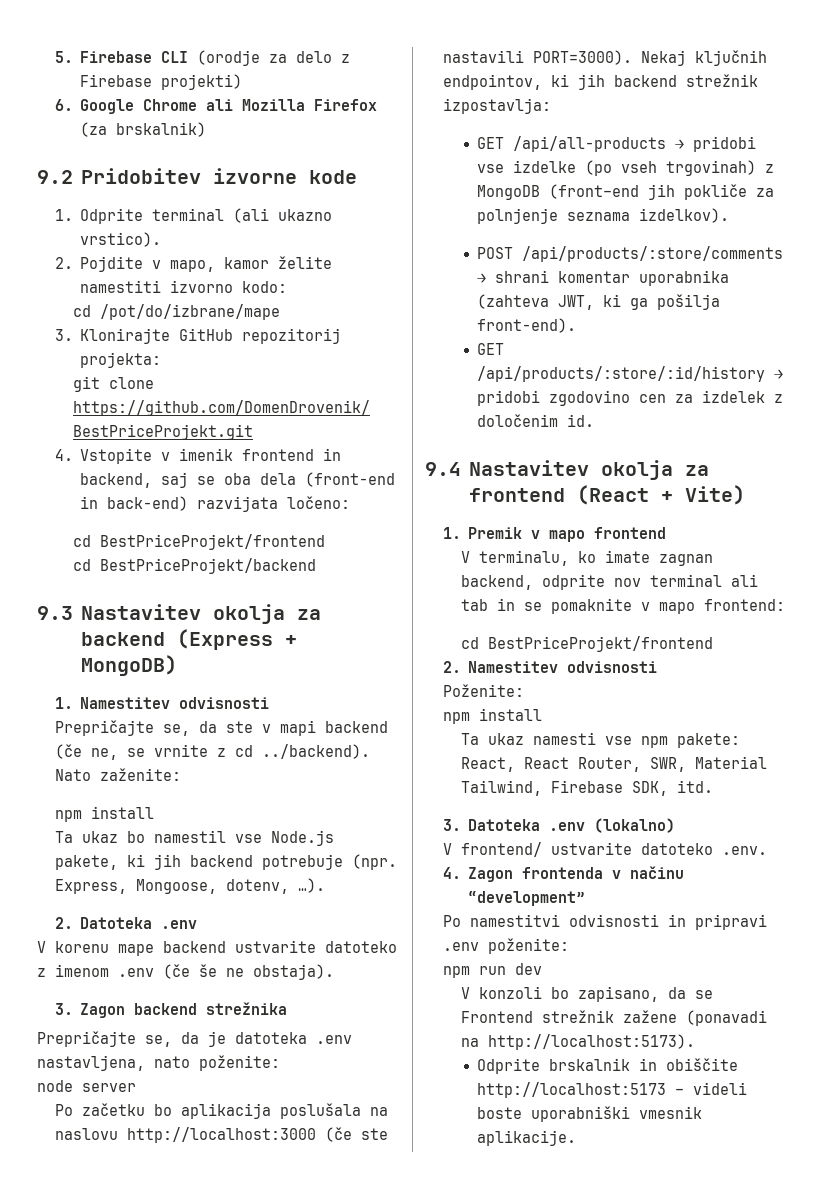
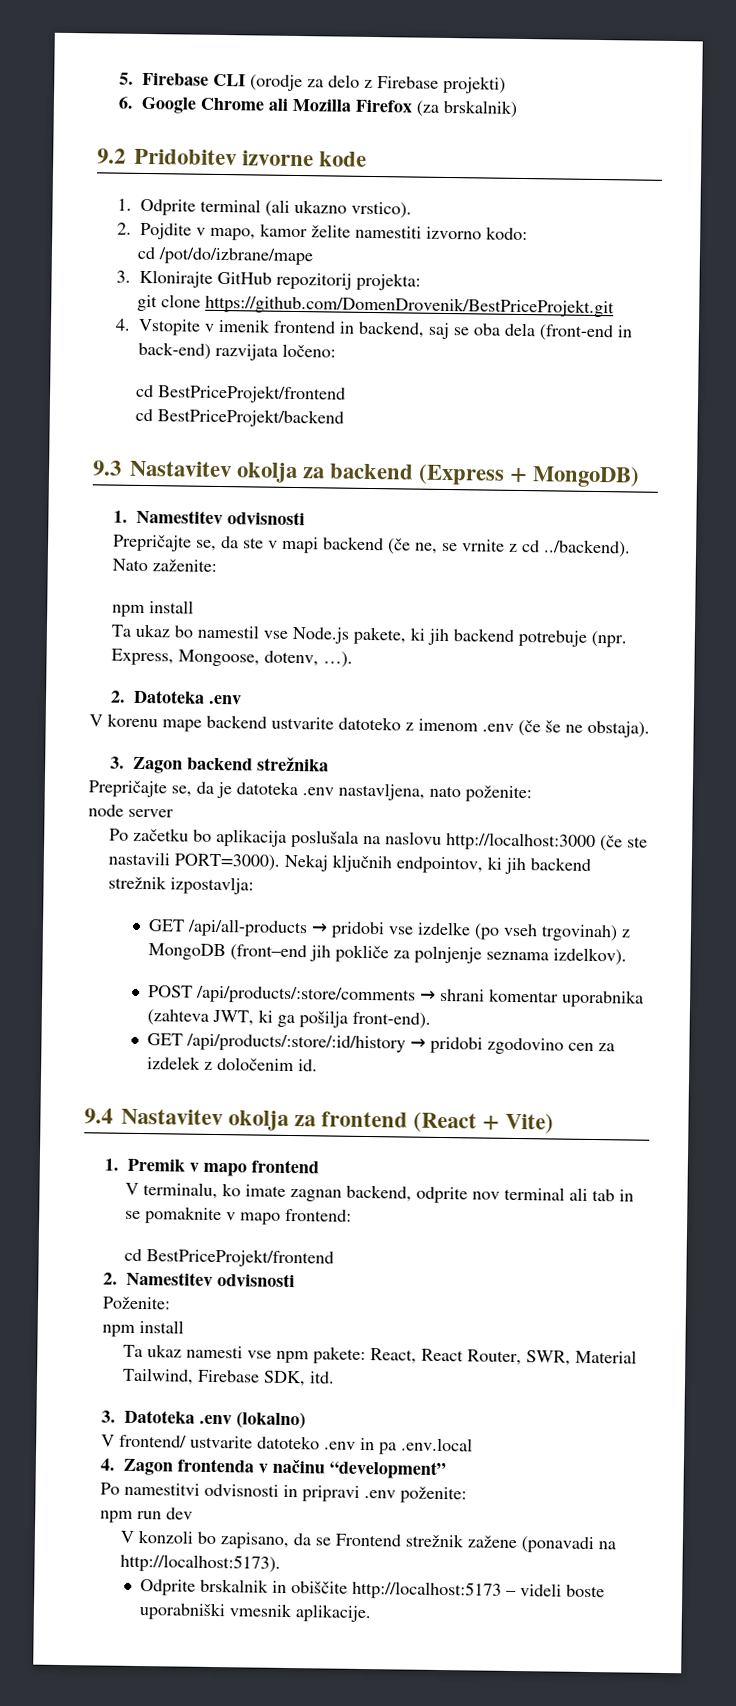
- V frontend/ ustvarite datoteko .env.
+ V frontend/ ustvarite datoteko .env in pa .env.local

